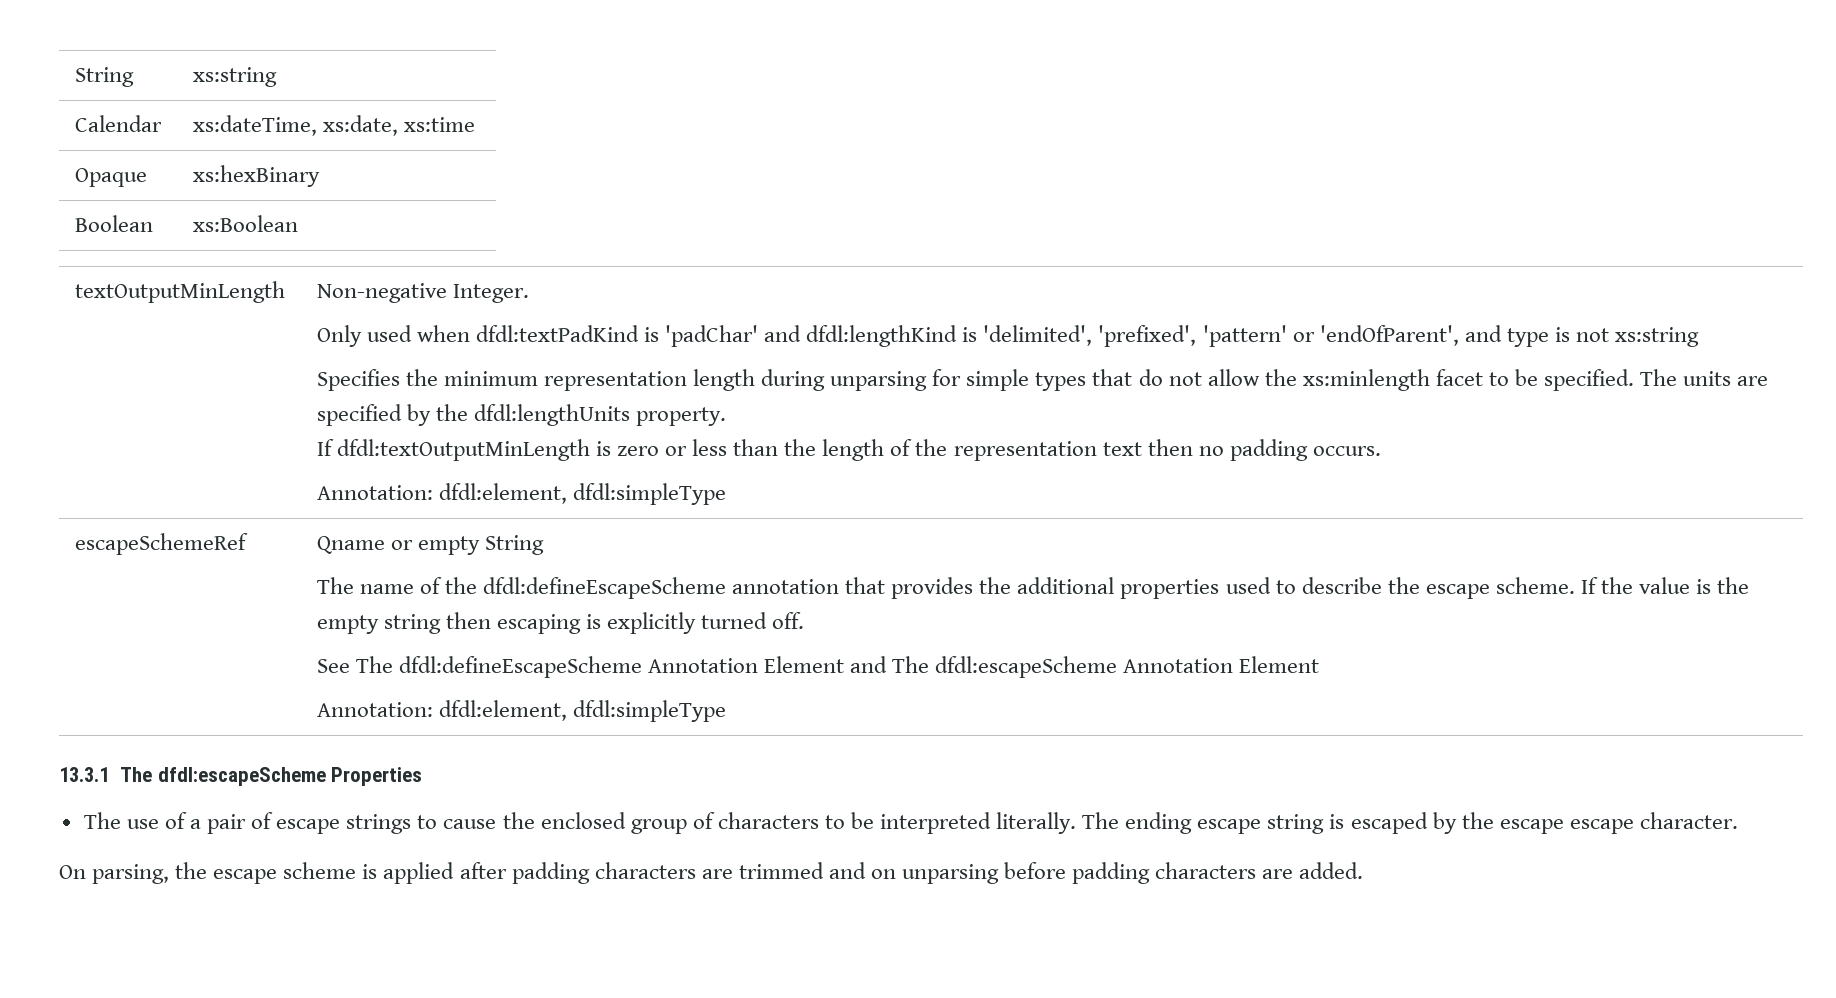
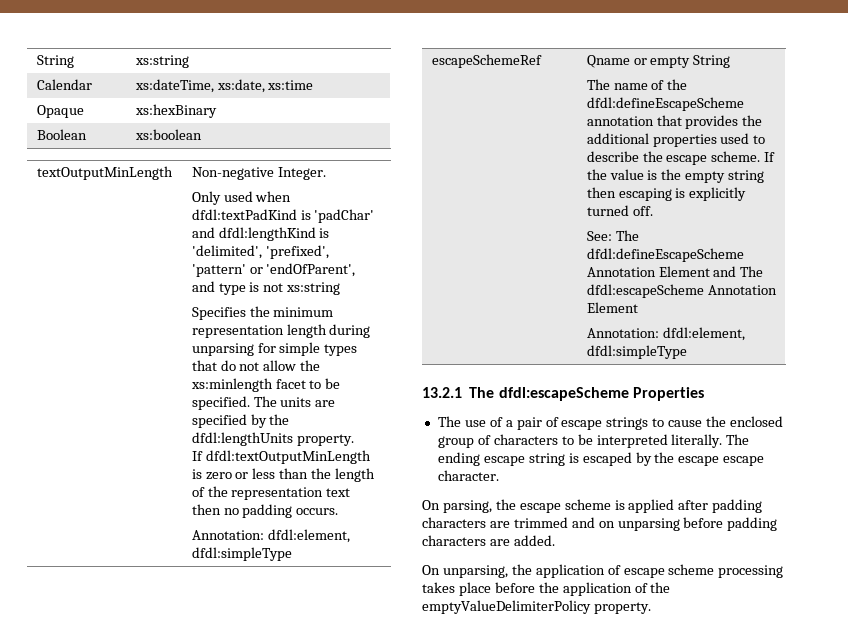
- Boolean | xs:Boolean
+ Boolean | xs:boolean
- See The dfdl:defineEscapeScheme Annotation Element and The dfdl:escapeScheme Annotation Element
+ See: The dfdl:defineEscapeScheme Annotation Element and The dfdl:escapeScheme Annotation Element
- 13.3.1 The dfdl:escapeScheme Properties
+ 13.2.1 The dfdl:escapeScheme Properties
+ On unparsing, the application of escape scheme processing takes place before the application of the emptyValueDelimiterPolicy property.

